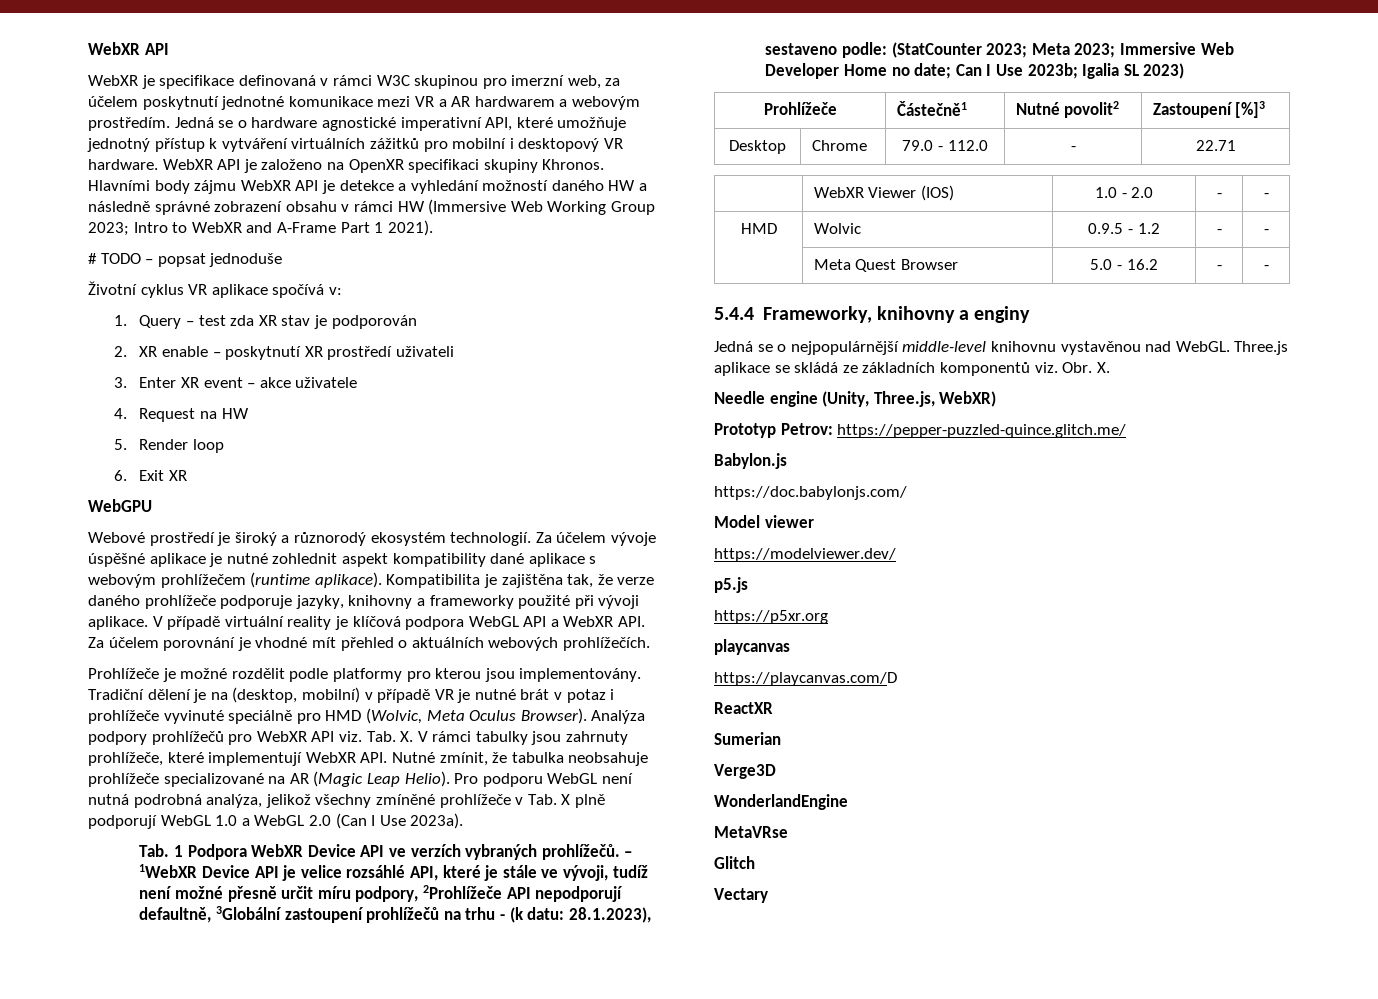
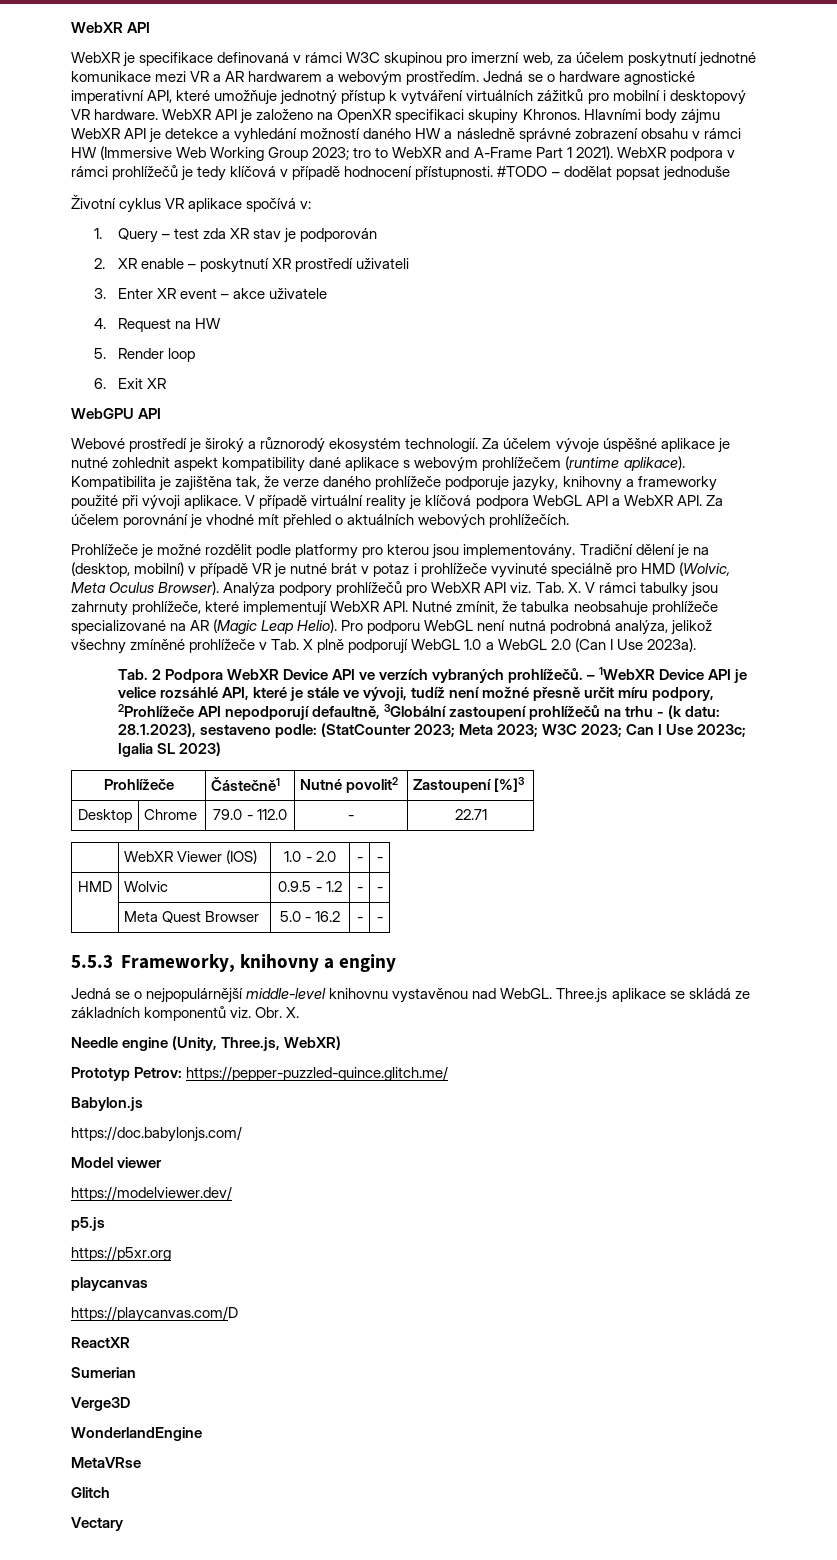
- Hlavními body zájmu WebXR API je detekce a vyhledání možností daného HW a následně správné zobrazení obsahu v rámci HW (Immersive Web Working Group 2023; Intro to WebXR and A-Frame Part 1 2021).
- # TODO – popsat jednoduše
+ Hlavními body zájmu WebXR API je detekce a vyhledání možností daného HW a následně správné zobrazení obsahu v rámci HW (Immersive Web Working Group 2023; tro to WebXR and A-Frame Part 1 2021). WebXR podpora v rámci prohlížečů je tedy klíčová v případě hodnocení přístupnosti. #TODO – dodělat popsat jednoduše
- WebGPU
+ WebGPU API
- Tab. 1 Podpora WebXR Device API ve verzích vybraných prohlížečů.
+ Tab. 2 Podpora WebXR Device API ve verzích vybraných prohlížečů.
- – 1WebXR Device API je velice rozsáhlé API, které je stále ve vývoji, tudíž není možné přesně určit míru podpory, 2Prohlížeče API nepodporují defaultně, 3Globální zastoupení prohlížečů na trhu - (k datu: 28.1.2023), sestaveno podle: (StatCounter 2023; Meta 2023; Immersive Web Developer Home no date; Can I Use 2023b; Igalia SL 2023)
+ – 1WebXR Device API je velice rozsáhlé API, které je stále ve vývoji, tudíž není možné přesně určit míru podpory, 2Prohlížeče API nepodporují defaultně, 3Globální zastoupení prohlížečů na trhu - (k datu: 28.1.2023), sestaveno podle: (StatCounter 2023; Meta 2023; W3C 2023; Can I Use 2023c; Igalia SL 2023)
- 5.4.4 Frameworky, knihovny a enginy
+ 5.5.3 Frameworky, knihovny a enginy

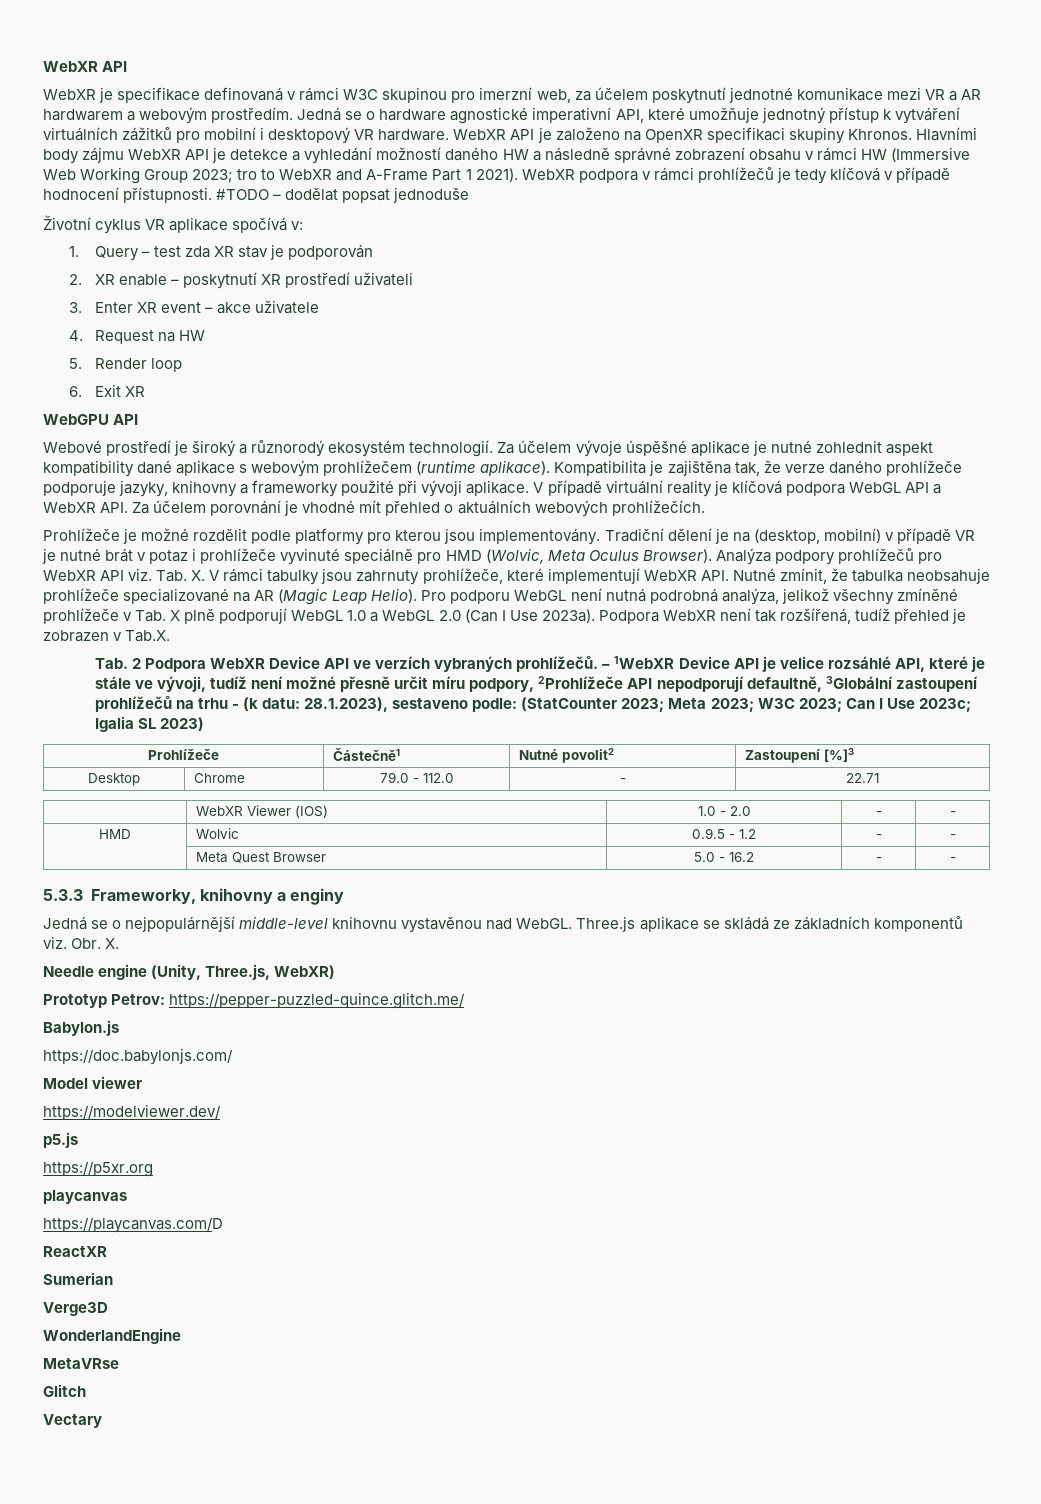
+ Podpora WebXR není tak rozšířená, tudíž přehled je zobrazen v Tab.X.
- 5.5.3 Frameworky, knihovny a enginy
+ 5.3.3 Frameworky, knihovny a enginy

